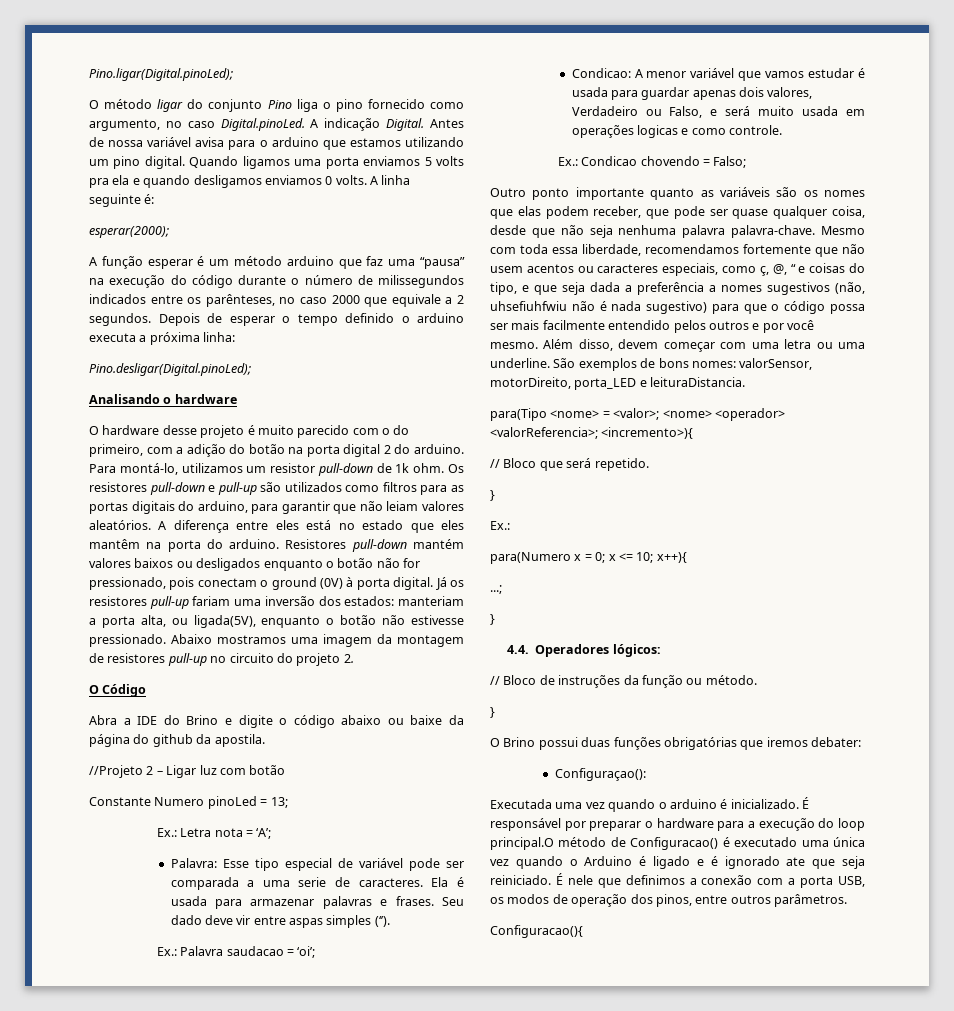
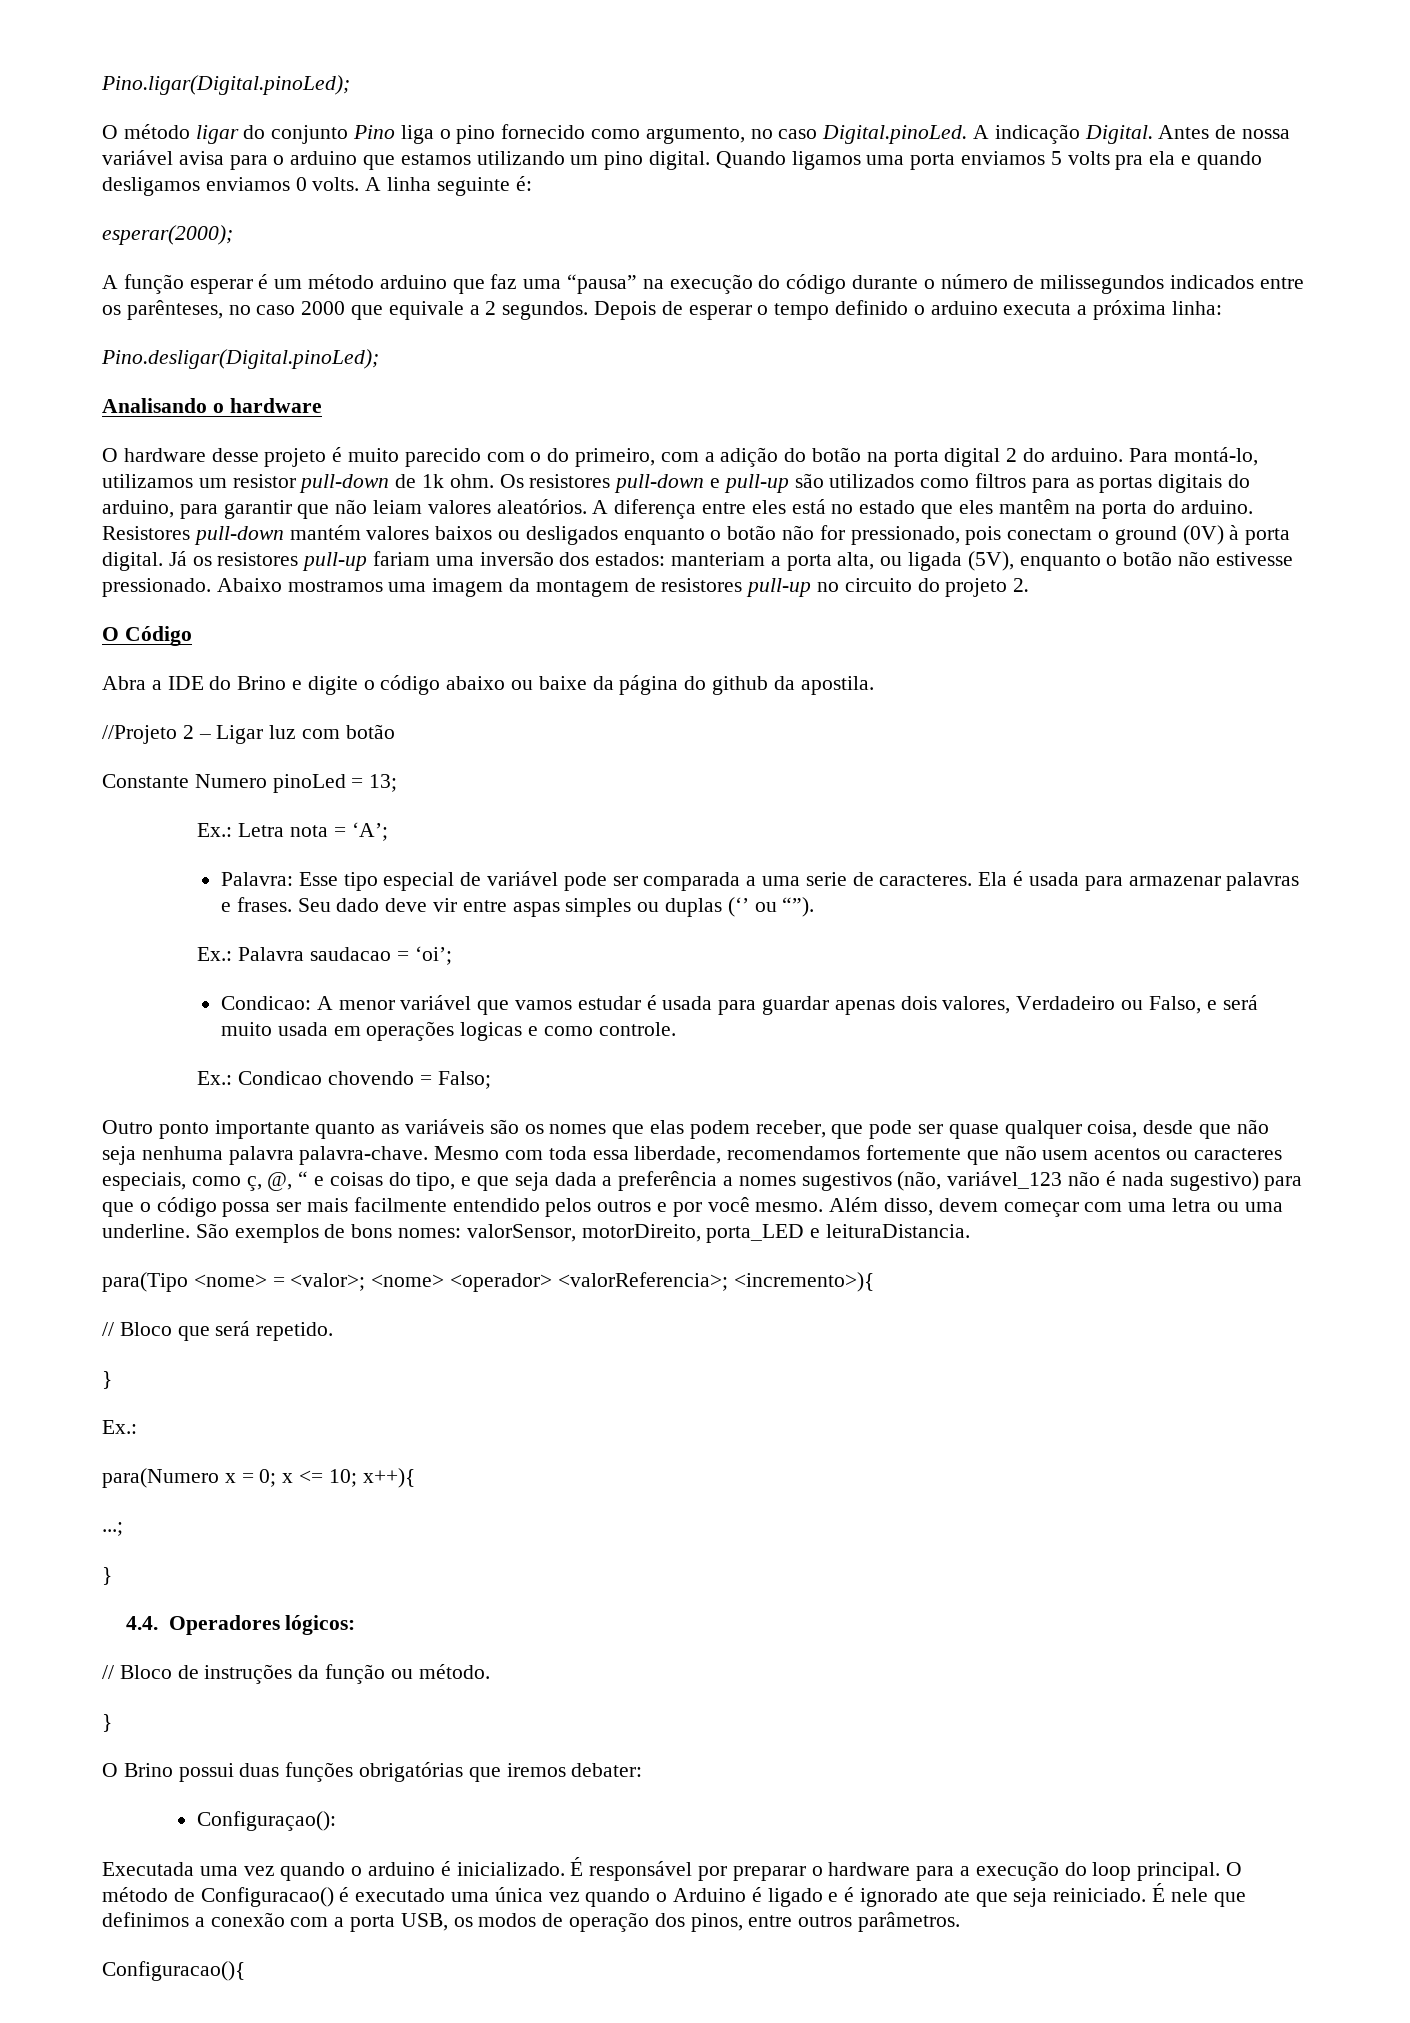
- Já os resistores pull-up fariam uma inversão dos estados: manteriam a porta alta, ou ligada(5V), enquanto o botão não estivesse pressionado.
+ Já os resistores pull-up fariam uma inversão dos estados: manteriam a porta alta, ou ligada (5V), enquanto o botão não estivesse pressionado.
- Seu dado deve vir entre aspas simples (‘’).
+ Seu dado deve vir entre aspas simples ou duplas (‘’ ou “”).
- Mesmo com toda essa liberdade, recomendamos fortemente que não usem acentos ou caracteres especiais, como ç, @, “ e coisas do tipo, e que seja dada a preferência a nomes sugestivos (não, uhsefiuhfwiu não é nada sugestivo) para que o código possa ser mais facilmente entendido pelos outros e por você mesmo.
+ Mesmo com toda essa liberdade, recomendamos fortemente que não usem acentos ou caracteres especiais, como ç, @, “ e coisas do tipo, e que seja dada a preferência a nomes sugestivos (não, variável_123 não é nada sugestivo) para que o código possa ser mais facilmente entendido pelos outros e por você mesmo.
- É responsável por preparar o hardware para a execução do loop principal.O método de Configuracao() é executado uma única vez quando o Arduino é ligado e é ignorado ate que seja reiniciado.
+ É responsável por preparar o hardware para a execução do loop principal. O método de Configuracao() é executado uma única vez quando o Arduino é ligado e é ignorado ate que seja reiniciado.

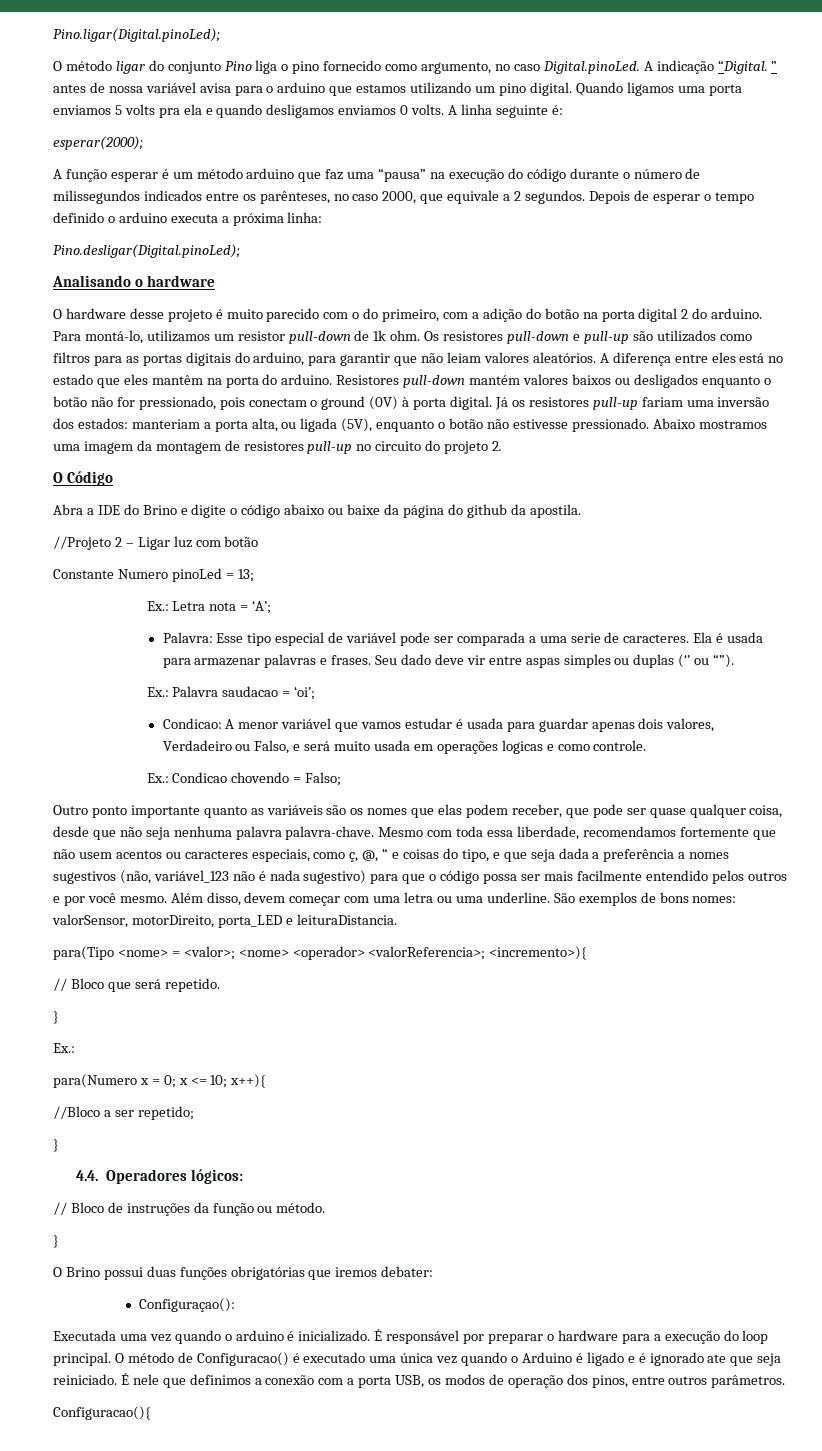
- O método ligar do conjunto Pino liga o pino fornecido como argumento, no caso Digital.pinoLed. A indicação Digital. Antes de nossa variável avisa para o arduino que estamos utilizando um pino digital.
+ O método ligar do conjunto Pino liga o pino fornecido como argumento, no caso Digital.pinoLed. A indicação “Digital. ” antes de nossa variável avisa para o arduino que estamos utilizando um pino digital.
- A função esperar é um método arduino que faz uma “pausa” na execução do código durante o número de milissegundos indicados entre os parênteses, no caso 2000 que equivale a 2 segundos.
+ A função esperar é um método arduino que faz uma “pausa” na execução do código durante o número de milissegundos indicados entre os parênteses, no caso 2000, que equivale a 2 segundos.
- ...;
+ //Bloco a ser repetido;

